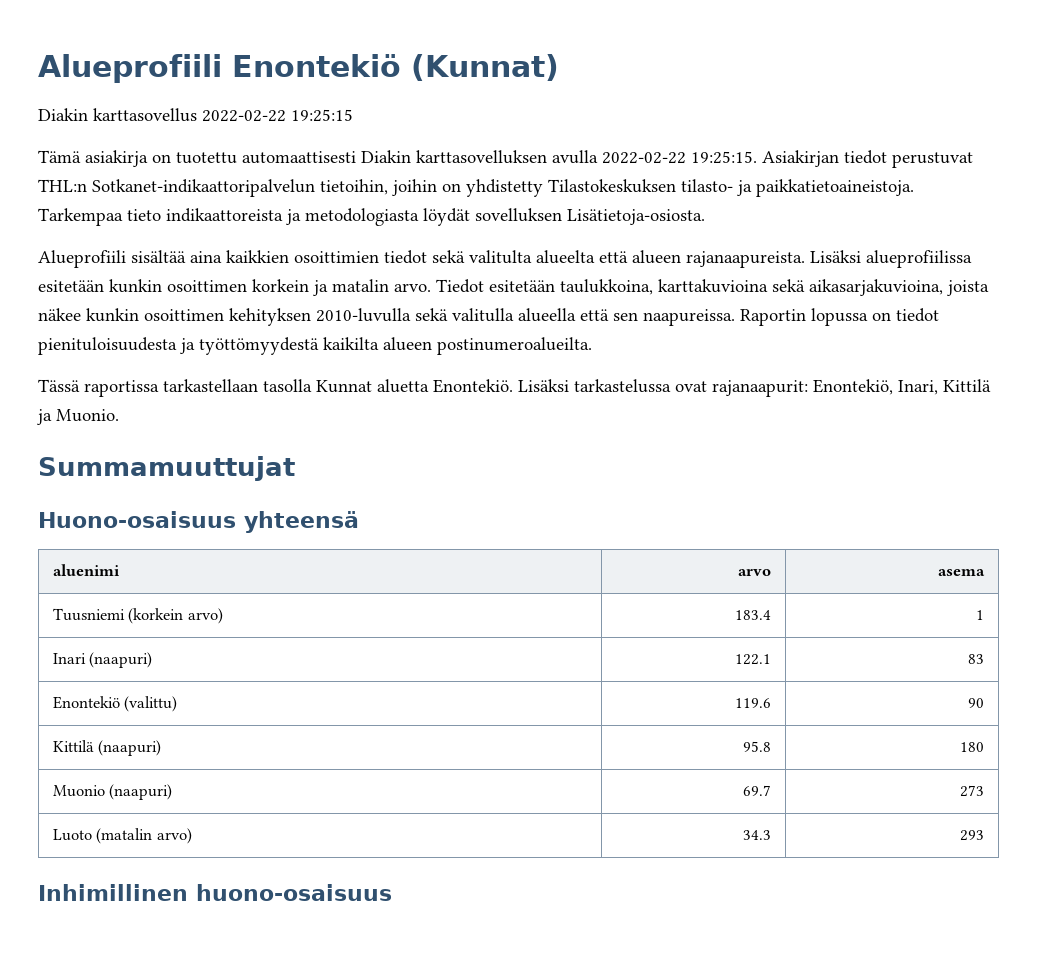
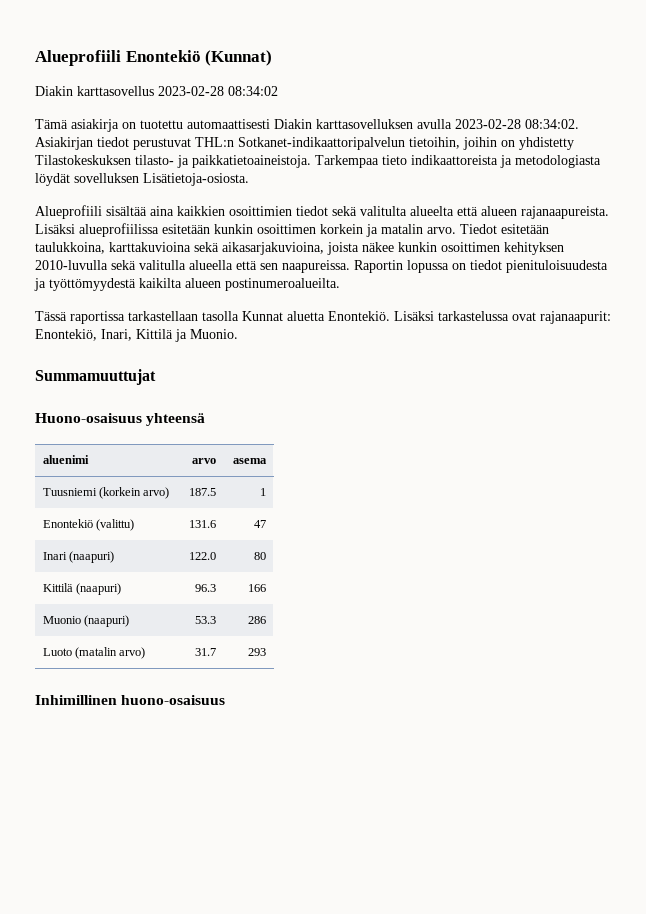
- Diakin karttasovellus 2022-02-22 19:25:15
+ Diakin karttasovellus 2023-02-28 08:34:02
- Tämä asiakirja on tuotettu automaattisesti Diakin karttasovelluksen avulla 2022-02-22 19:25:15.
+ Tämä asiakirja on tuotettu automaattisesti Diakin karttasovelluksen avulla 2023-02-28 08:34:02.
- Tuusniemi (korkein arvo) | 183.4 | 1
+ Tuusniemi (korkein arvo) | 187.5 | 1
- Inari (naapuri) | 122.1 | 83
- Enontekiö (valittu) | 119.6 | 90
+ Enontekiö (valittu) | 131.6 | 47
+ Inari (naapuri) | 122.0 | 80
- Kittilä (naapuri) | 95.8 | 180
+ Kittilä (naapuri) | 96.3 | 166
- Muonio (naapuri) | 69.7 | 273
+ Muonio (naapuri) | 53.3 | 286
- Luoto (matalin arvo) | 34.3 | 293
+ Luoto (matalin arvo) | 31.7 | 293

